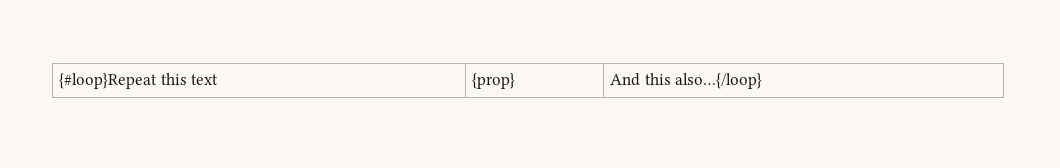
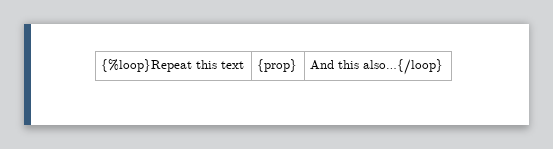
- {#loop}Repeat this text | {prop} | And this also…{/loop}
+ {%loop}Repeat this text | {prop} | And this also…{/loop}

